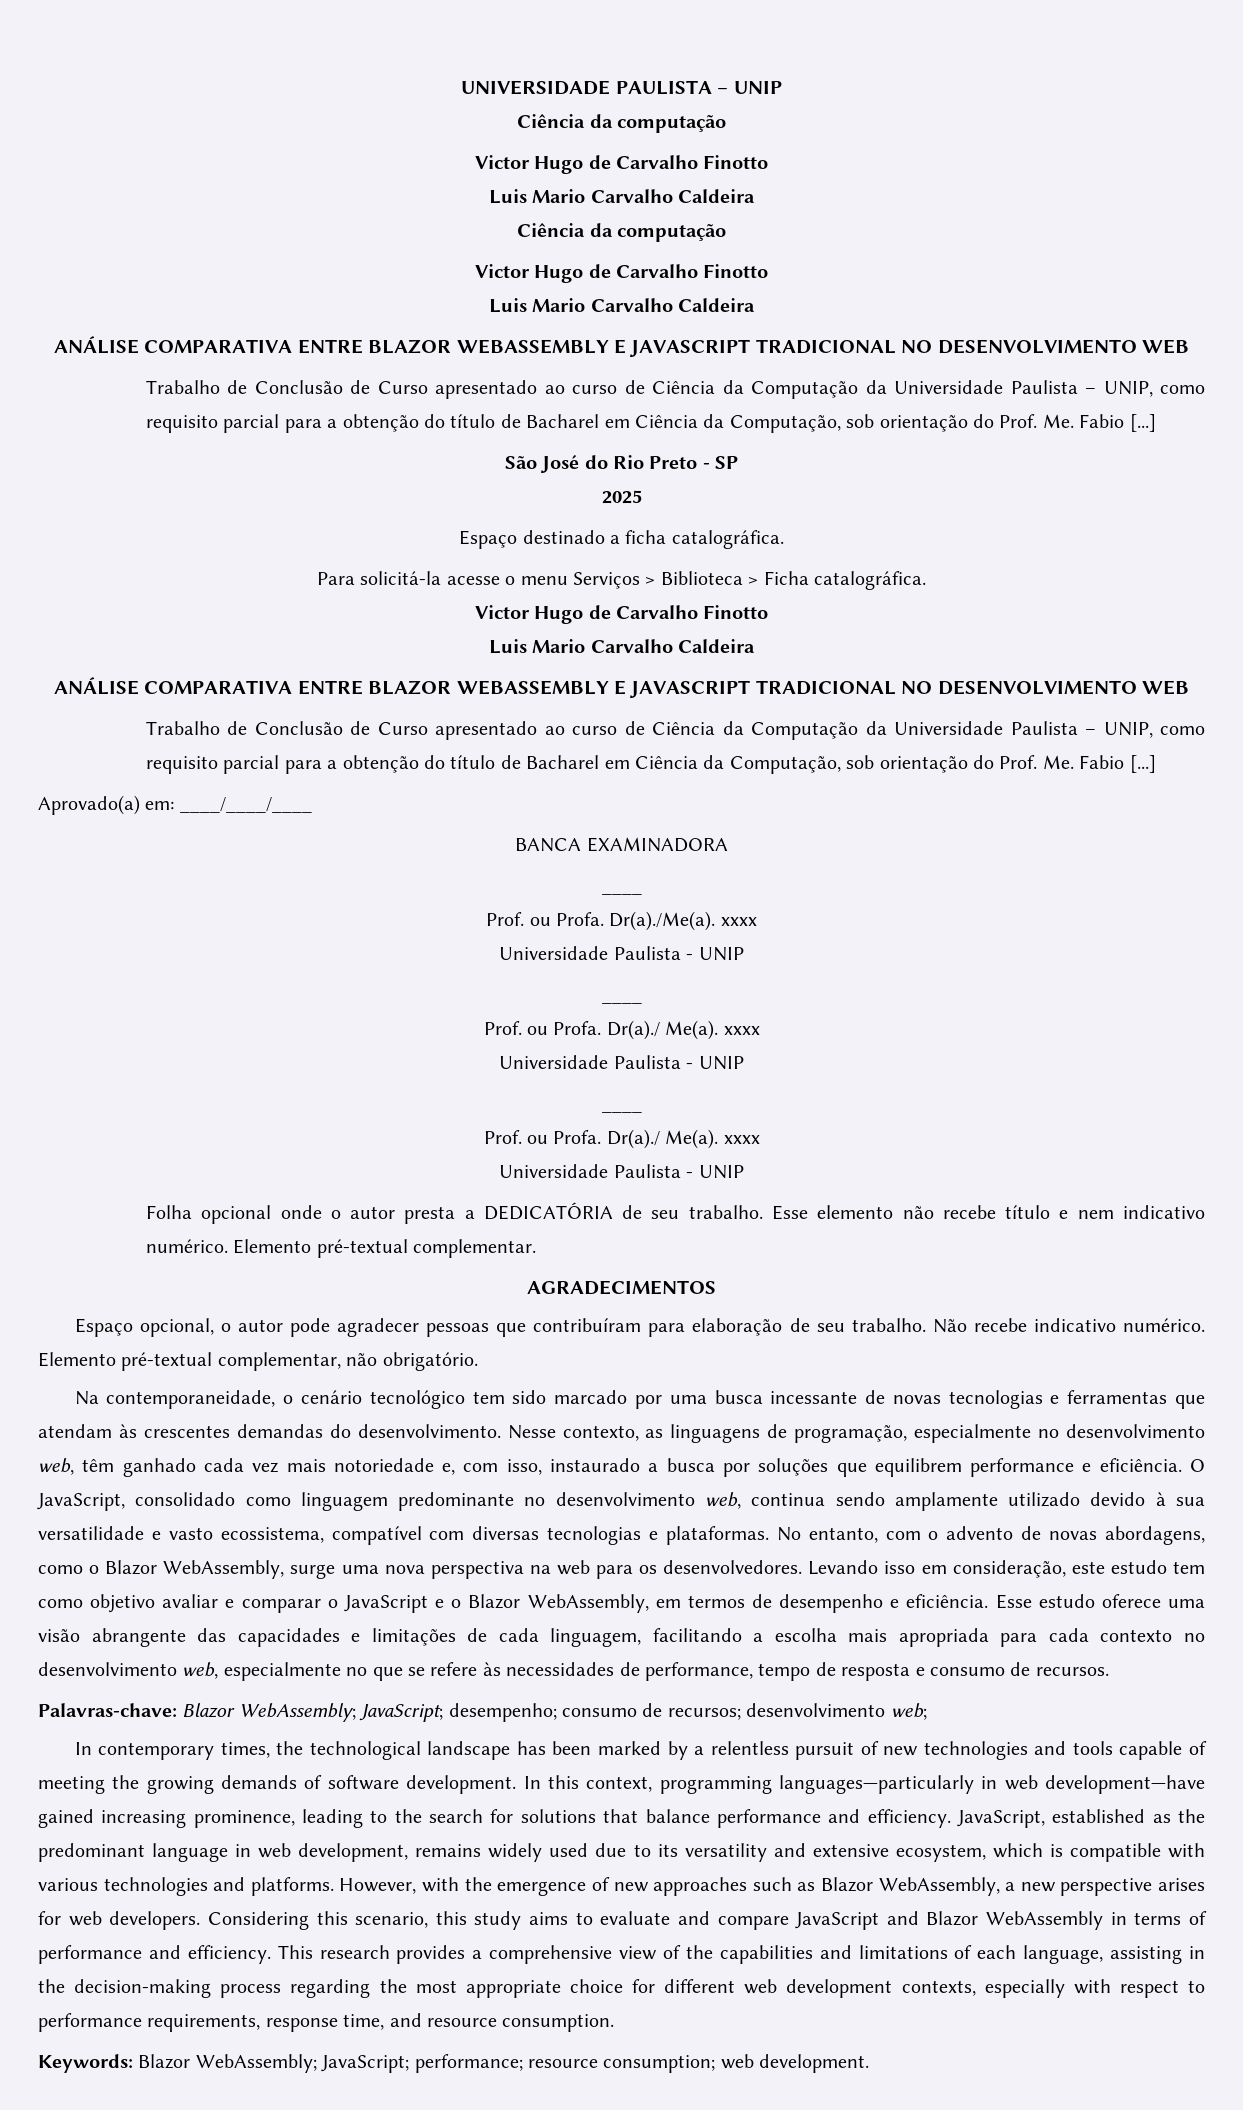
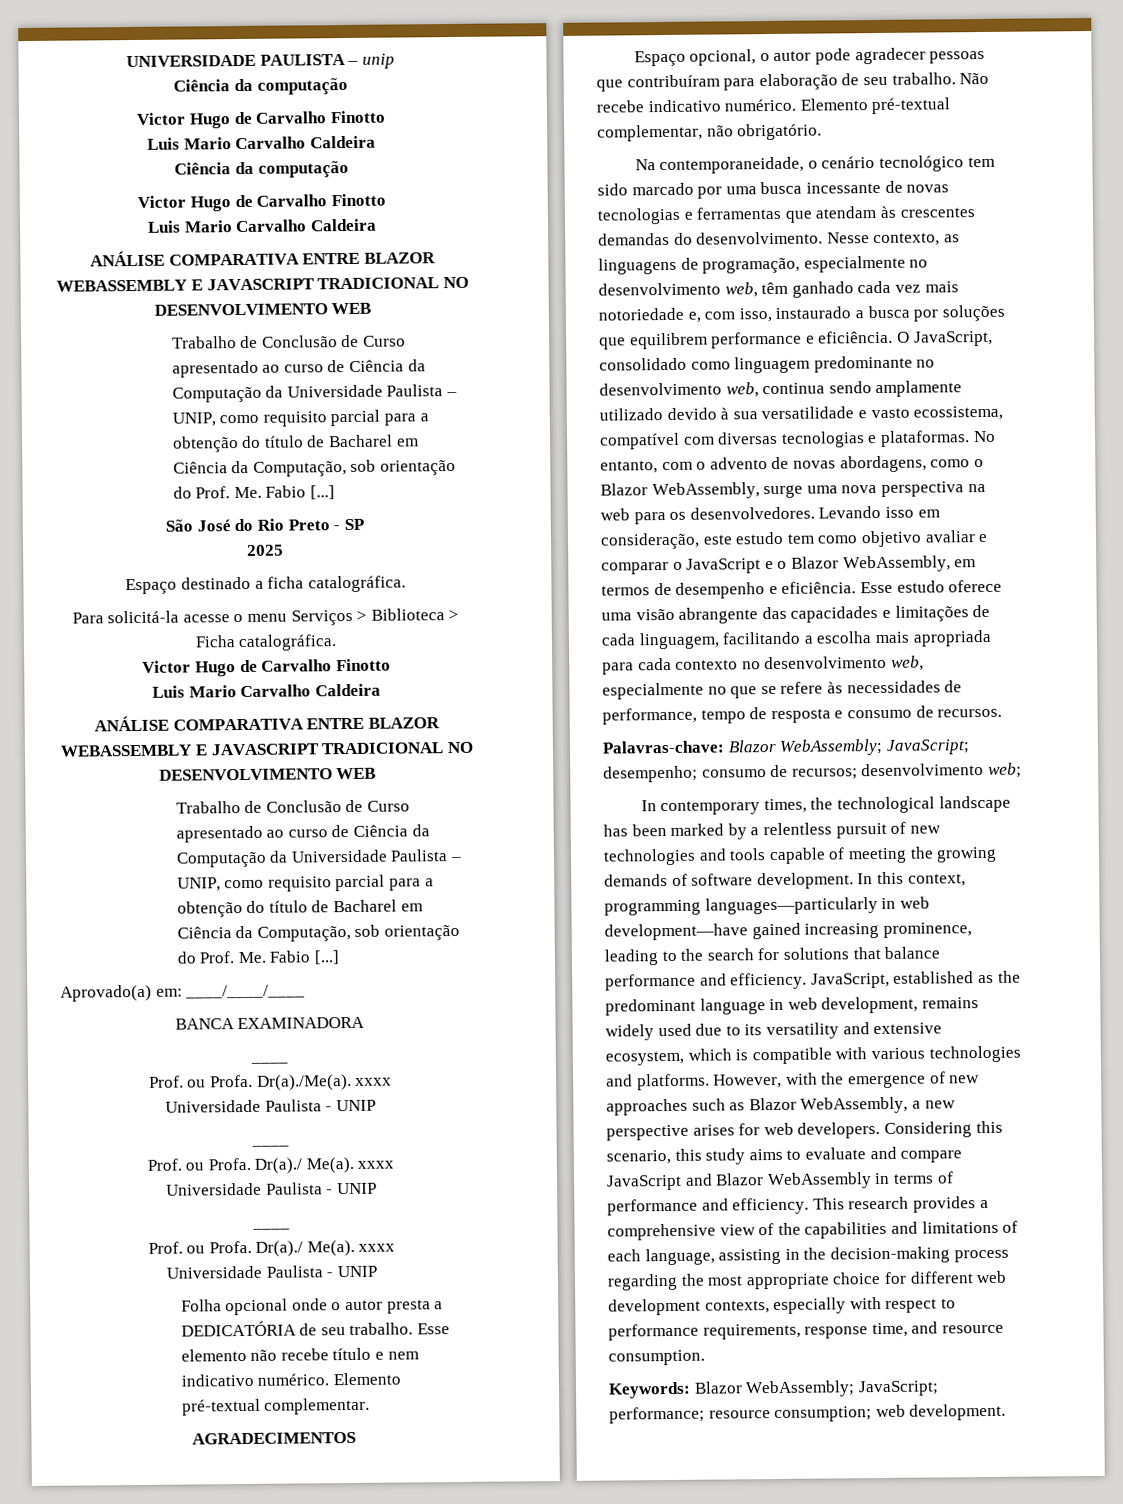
- UNIVERSIDADE PAULISTA – UNIP
+ UNIVERSIDADE PAULISTA – unip

